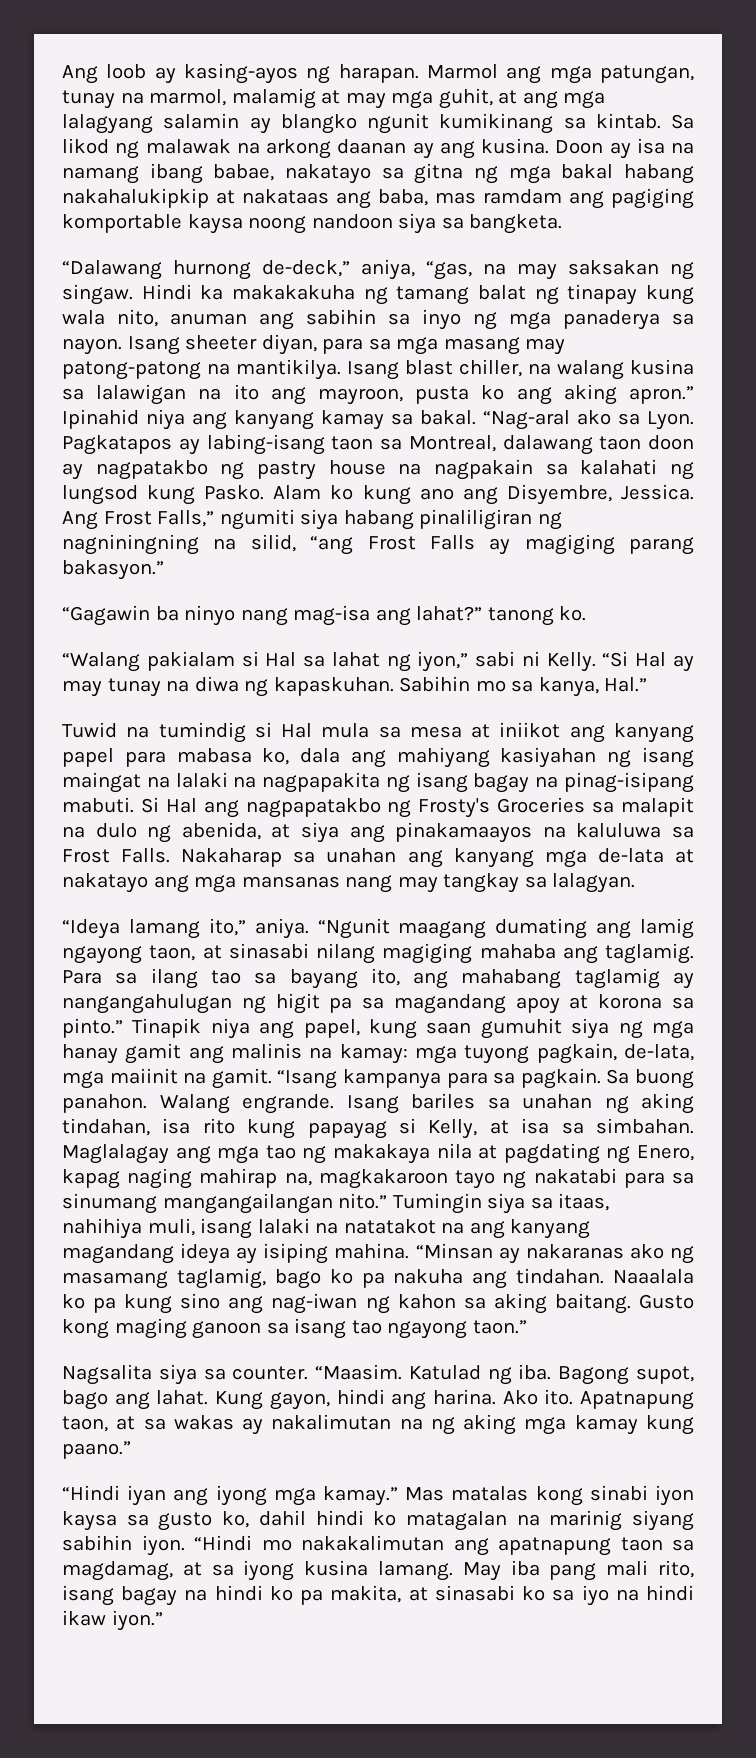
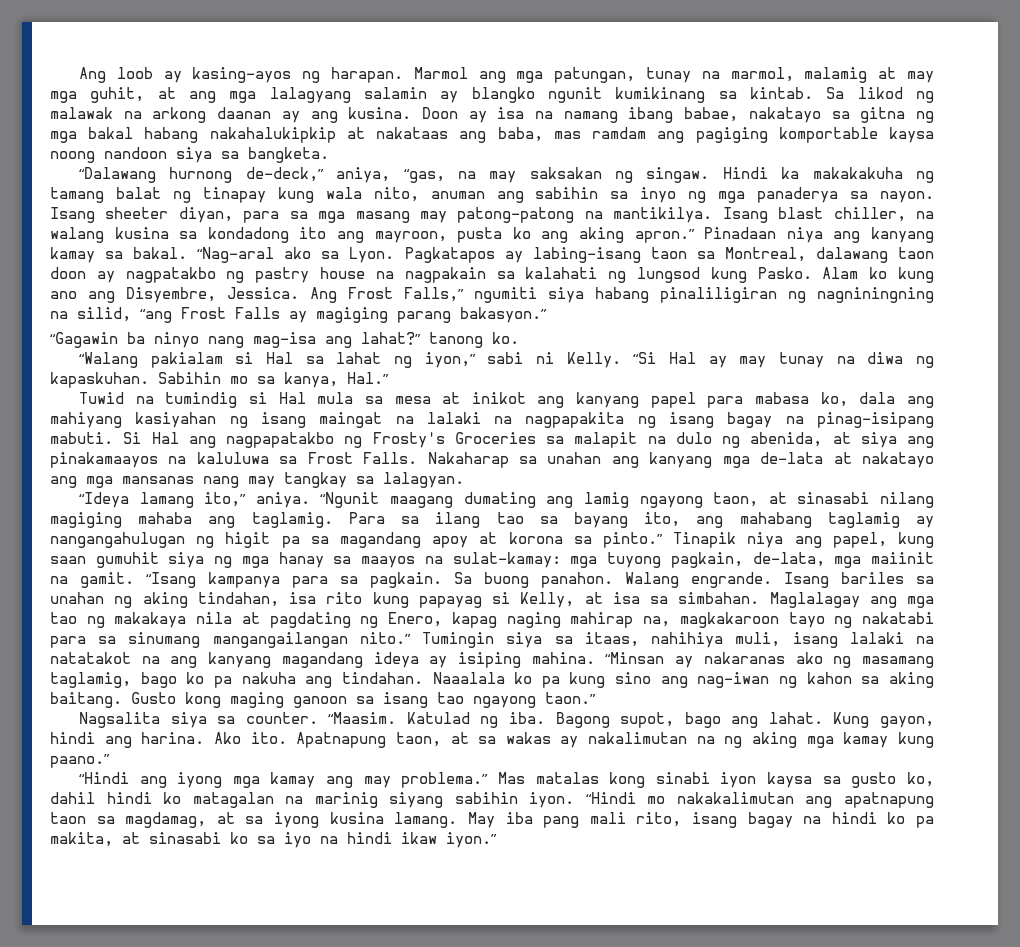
- Isang blast chiller, na walang kusina sa lalawigan na ito ang mayroon, pusta ko ang aking apron.”
+ Isang blast chiller, na walang kusina sa kondadong ito ang mayroon, pusta ko ang aking apron.”
- Ipinahid niya ang kanyang kamay sa bakal.
+ Pinadaan niya ang kanyang kamay sa bakal.
- Tuwid na tumindig si Hal mula sa mesa at iniikot ang kanyang papel para mabasa ko, dala ang mahiyang kasiyahan ng isang maingat na lalaki na nagpapakita ng isang bagay na pinag-isipang mabuti.
+ Tuwid na tumindig si Hal mula sa mesa at inikot ang kanyang papel para mabasa ko, dala ang mahiyang kasiyahan ng isang maingat na lalaki na nagpapakita ng isang bagay na pinag-isipang mabuti.
- Tinapik niya ang papel, kung saan gumuhit siya ng mga hanay gamit ang malinis na kamay: mga tuyong pagkain, de-lata, mga maiinit na gamit.
+ Tinapik niya ang papel, kung saan gumuhit siya ng mga hanay sa maayos na sulat-kamay: mga tuyong pagkain, de-lata, mga maiinit na gamit.
- “Hindi iyan ang iyong mga kamay.”
+ “Hindi ang iyong mga kamay ang may problema.”

